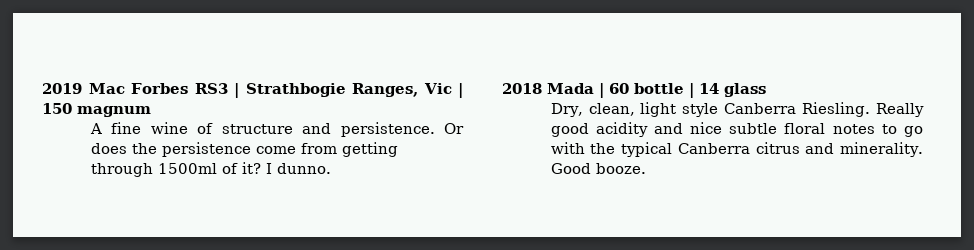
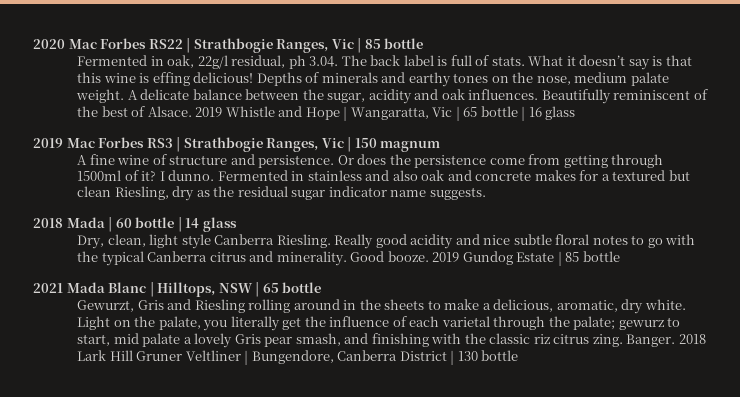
+ 2020 Mac Forbes RS22 | Strathbogie Ranges, Vic | 85 bottle
+ Fermented in oak, 22g/l residual, ph 3.04. The back label is full of stats. What it doesn’t say is that this wine is effing delicious! Depths of minerals and earthy tones on the nose, medium palate weight. A delicate balance between the sugar, acidity and oak influences. Beautifully reminiscent of the best of Alsace. 2019 Whistle and Hope | Wangaratta, Vic | 65 bottle | 16 glass
+ Fermented in stainless and also oak and concrete makes for a textured but clean Riesling, dry as the residual sugar indicator name suggests.
+ 2019 Gundog Estate | 85 bottle
+ 2021 Mada Blanc | Hilltops, NSW | 65 bottle
+ Gewurzt, Gris and Riesling rolling around in the sheets to make a delicious, aromatic, dry white. Light on the palate, you literally get the influence of each varietal through the palate; gewurz to start, mid palate a lovely Gris pear smash, and finishing with the classic riz citrus zing. Banger. 2018 Lark Hill Gruner Veltliner | Bungendore, Canberra District | 130 bottle

